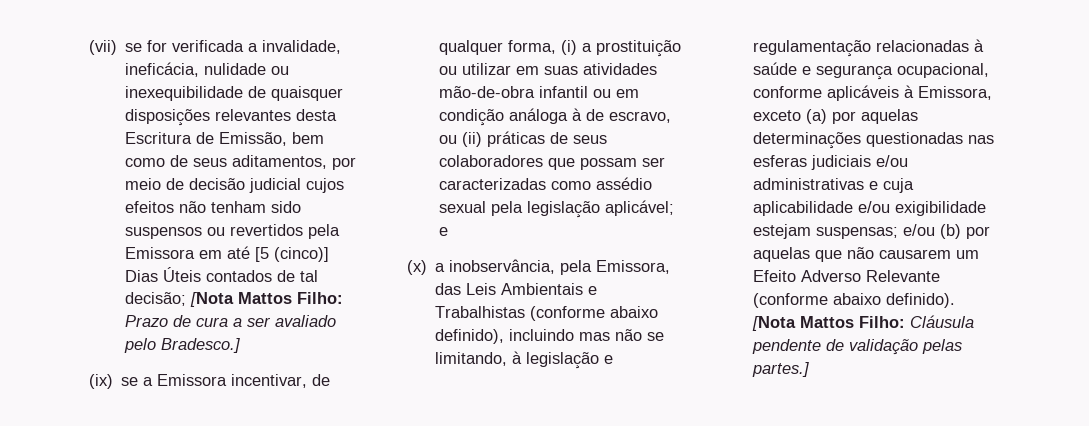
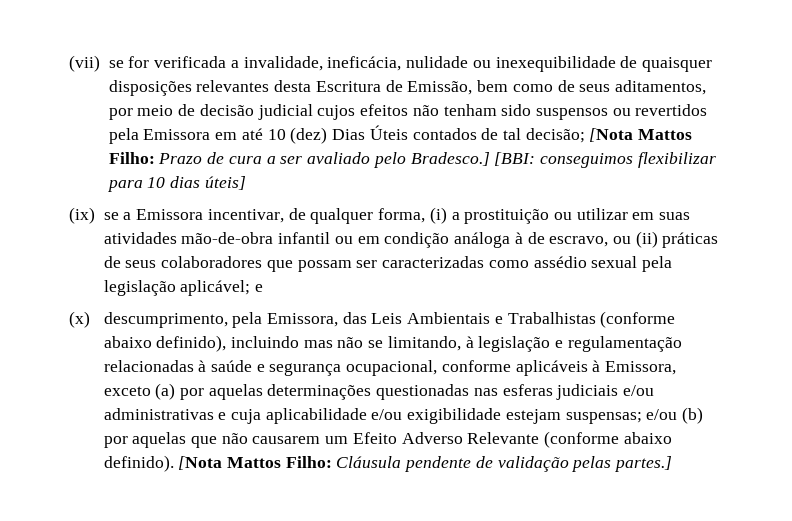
- (vii) se for verificada a invalidade, ineficácia, nulidade ou inexequibilidade de quaisquer disposições relevantes desta Escritura de Emissão, bem como de seus aditamentos, por meio de decisão judicial cujos efeitos não tenham sido suspensos ou revertidos pela Emissora em até [5 (cinco)] Dias Úteis contados de tal decisão; [Nota Mattos Filho: Prazo de cura a ser avaliado pelo Bradesco.]
+ (vii) se for verificada a invalidade, ineficácia, nulidade ou inexequibilidade de quaisquer disposições relevantes desta Escritura de Emissão, bem como de seus aditamentos, por meio de decisão judicial cujos efeitos não tenham sido suspensos ou revertidos pela Emissora em até 10 (dez) Dias Úteis contados de tal decisão; [Nota Mattos Filho: Prazo de cura a ser avaliado pelo Bradesco.] [BBI: conseguimos flexibilizar para 10 dias úteis]
- (x) a inobservância, pela Emissora, das Leis Ambientais e Trabalhistas (conforme abaixo definido), incluindo mas não se limitando, à legislação e regulamentação relacionadas à saúde e segurança ocupacional, conforme aplicáveis à Emissora, exceto (a) por aquelas determinações questionadas nas esferas judiciais e/ou administrativas e cuja aplicabilidade e/ou exigibilidade estejam suspensas;
+ (x) descumprimento, pela Emissora, das Leis Ambientais e Trabalhistas (conforme abaixo definido), incluindo mas não se limitando, à legislação e regulamentação relacionadas à saúde e segurança ocupacional, conforme aplicáveis à Emissora, exceto (a) por aquelas determinações questionadas nas esferas judiciais e/ou administrativas e cuja aplicabilidade e/ou exigibilidade estejam suspensas;

